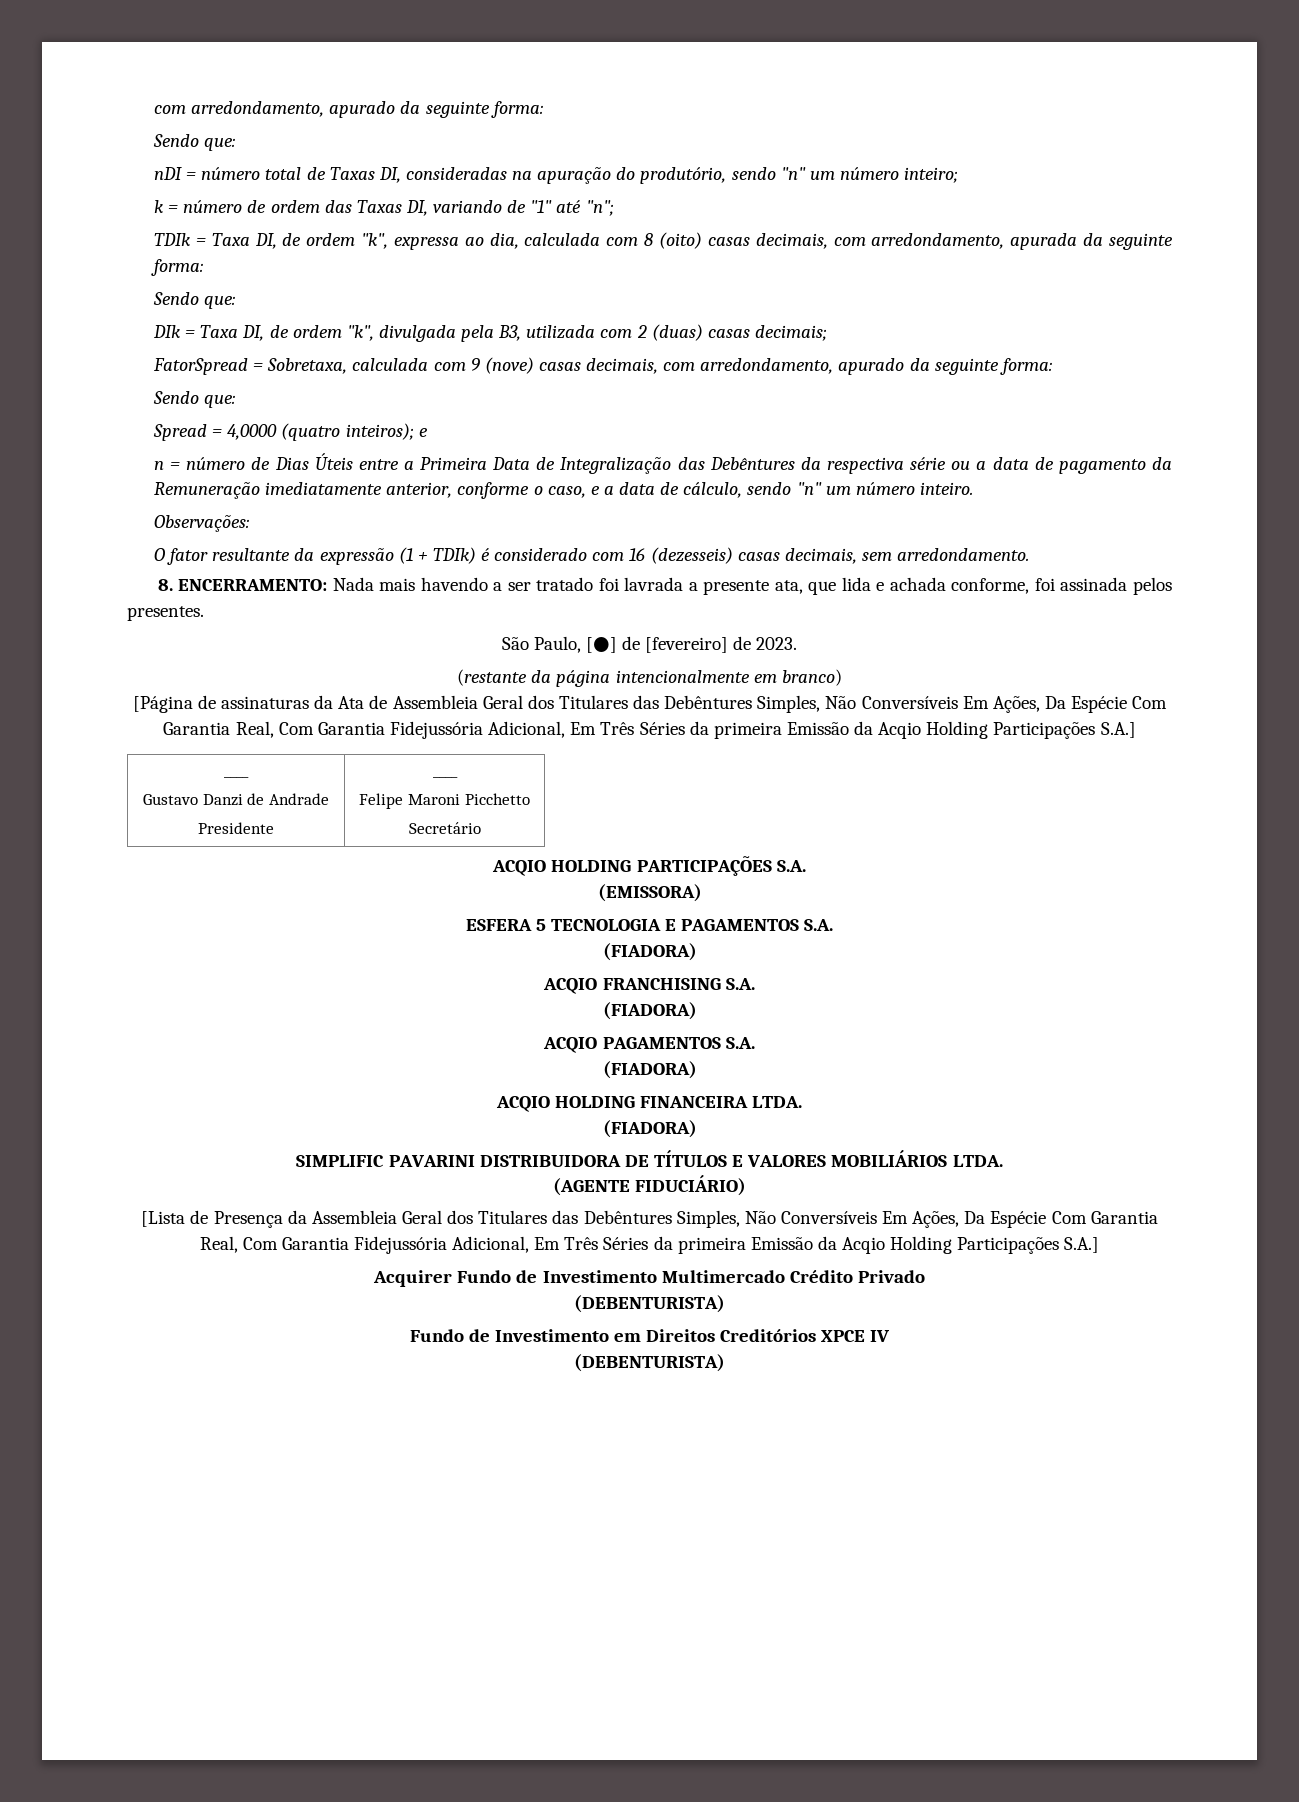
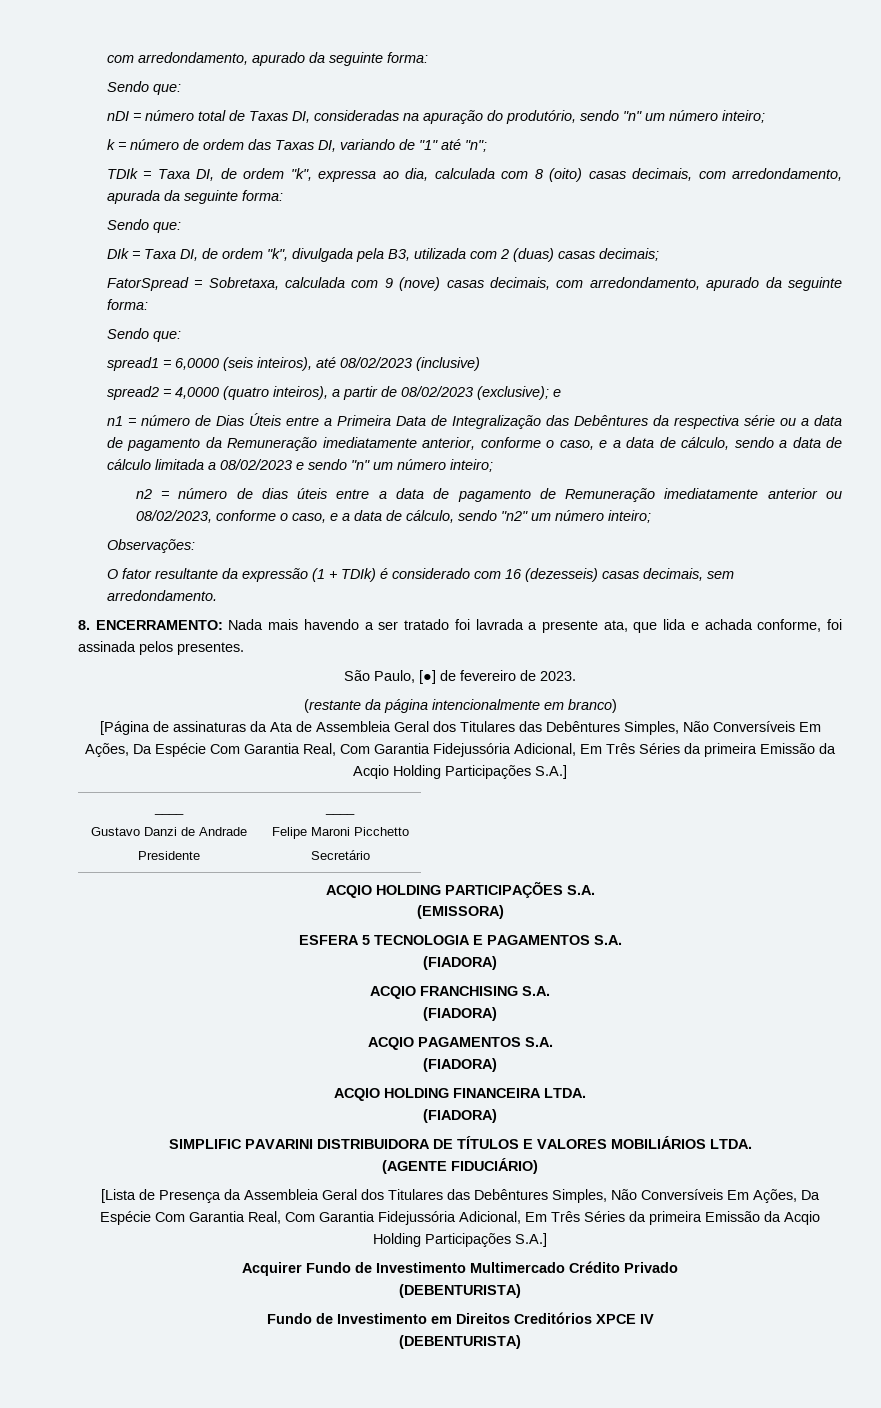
- Spread = 4,0000 (quatro inteiros); e
+ spread1 = 6,0000 (seis inteiros), até 08/02/2023 (inclusive)
+ spread2 = 4,0000 (quatro inteiros), a partir de 08/02/2023 (exclusive); e
- n = número de Dias Úteis entre a Primeira Data de Integralização das Debêntures da respectiva série ou a data de pagamento da Remuneração imediatamente anterior, conforme o caso, e a data de cálculo, sendo "n" um número inteiro.
+ n1 = número de Dias Úteis entre a Primeira Data de Integralização das Debêntures da respectiva série ou a data de pagamento da Remuneração imediatamente anterior, conforme o caso, e a data de cálculo, sendo a data de cálculo limitada a 08/02/2023 e sendo "n" um número inteiro;
+ n2 = número de dias úteis entre a data de pagamento de Remuneração imediatamente anterior ou 08/02/2023, conforme o caso, e a data de cálculo, sendo "n2" um número inteiro;
- São Paulo, [●] de [fevereiro] de 2023.
+ São Paulo, [●] de fevereiro de 2023.

